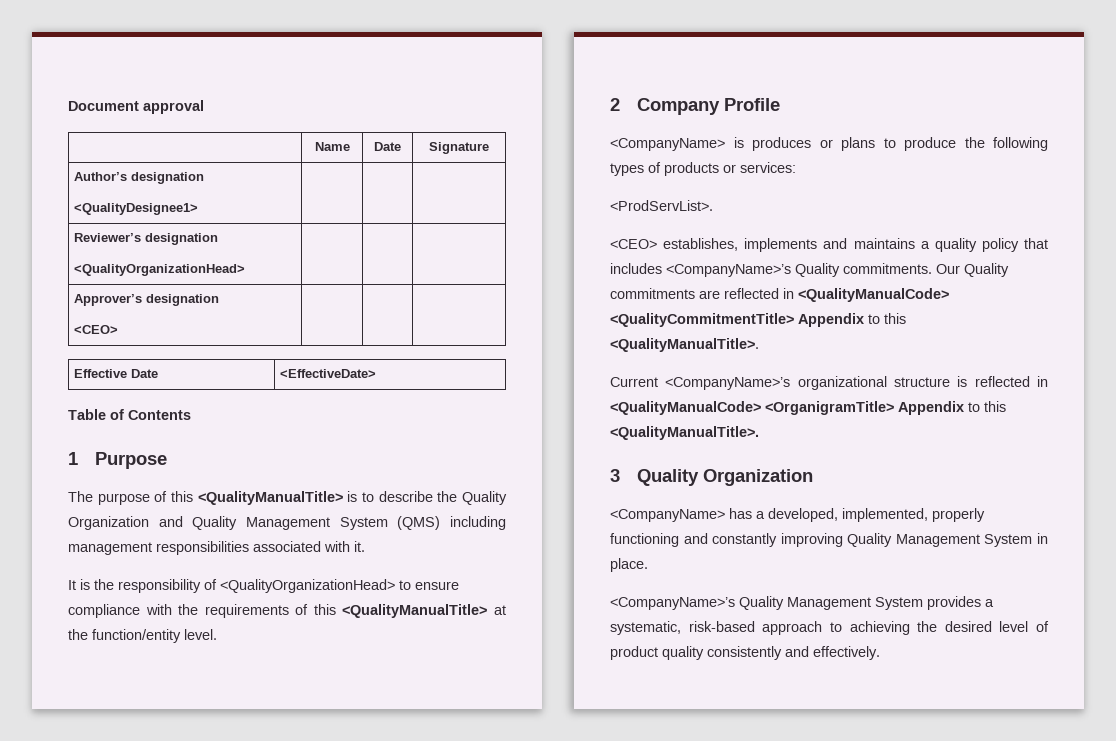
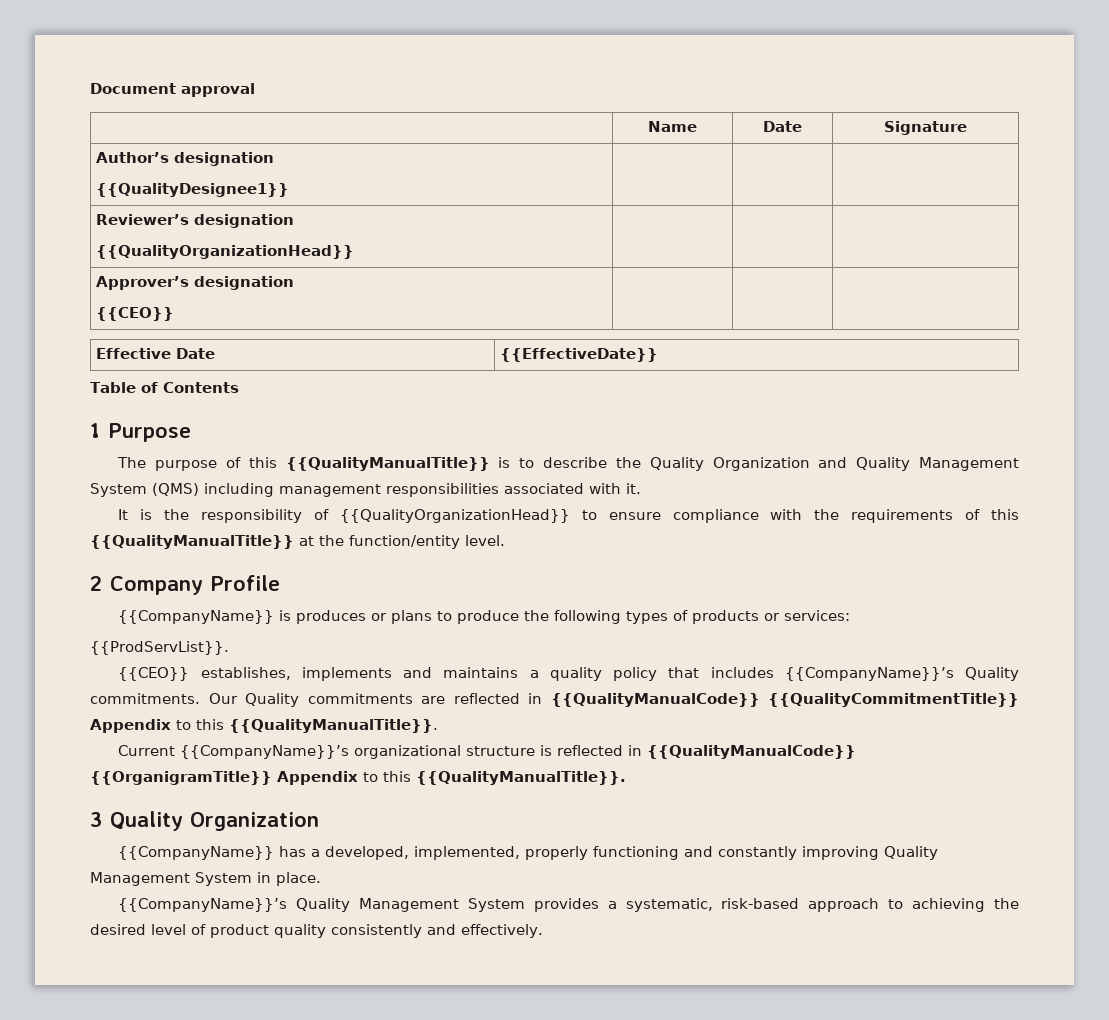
  Author’s designation
- <QualityDesignee1> | | |
+ {{QualityDesignee1}} | | |
  Reviewer’s designation
- <QualityOrganizationHead> | | |
+ {{QualityOrganizationHead}} | | |
  Approver’s designation
- <CEO> | | |
+ {{CEO}} | | |
- Effective Date | <EffectiveDate>
+ Effective Date | {{EffectiveDate}}
- The purpose of this <QualityManualTitle> is to describe the Quality Organization and Quality Management System (QMS) including management responsibilities associated with it.
+ The purpose of this {{QualityManualTitle}} is to describe the Quality Organization and Quality Management System (QMS) including management responsibilities associated with it.
- It is the responsibility of <QualityOrganizationHead> to ensure compliance with the requirements of this <QualityManualTitle> at the function/entity level.
+ It is the responsibility of {{QualityOrganizationHead}} to ensure compliance with the requirements of this {{QualityManualTitle}} at the function/entity level.
- <CompanyName> is produces or plans to produce the following types of products or services:
+ {{CompanyName}} is produces or plans to produce the following types of products or services:
- <ProdServList>.
- <CEO> establishes, implements and maintains a quality policy that includes <CompanyName>’s Quality commitments.
+ {{ProdServList}}.
+ {{CEO}} establishes, implements and maintains a quality policy that includes {{CompanyName}}’s Quality commitments.
- Our Quality commitments are reflected in <QualityManualCode> <QualityCommitmentTitle> Appendix to this <QualityManualTitle>.
+ Our Quality commitments are reflected in {{QualityManualCode}} {{QualityCommitmentTitle}} Appendix to this {{QualityManualTitle}}.
- Current <CompanyName>’s organizational structure is reflected in <QualityManualCode> <OrganigramTitle> Appendix to this <QualityManualTitle>.
+ Current {{CompanyName}}’s organizational structure is reflected in {{QualityManualCode}} {{OrganigramTitle}} Appendix to this {{QualityManualTitle}}.
- <CompanyName> has a developed, implemented, properly functioning and constantly improving Quality Management System in place.
+ {{CompanyName}} has a developed, implemented, properly functioning and constantly improving Quality Management System in place.
- <CompanyName>’s Quality Management System provides a systematic, risk-based approach to achieving the desired level of product quality consistently and effectively.
+ {{CompanyName}}’s Quality Management System provides a systematic, risk-based approach to achieving the desired level of product quality consistently and effectively.

